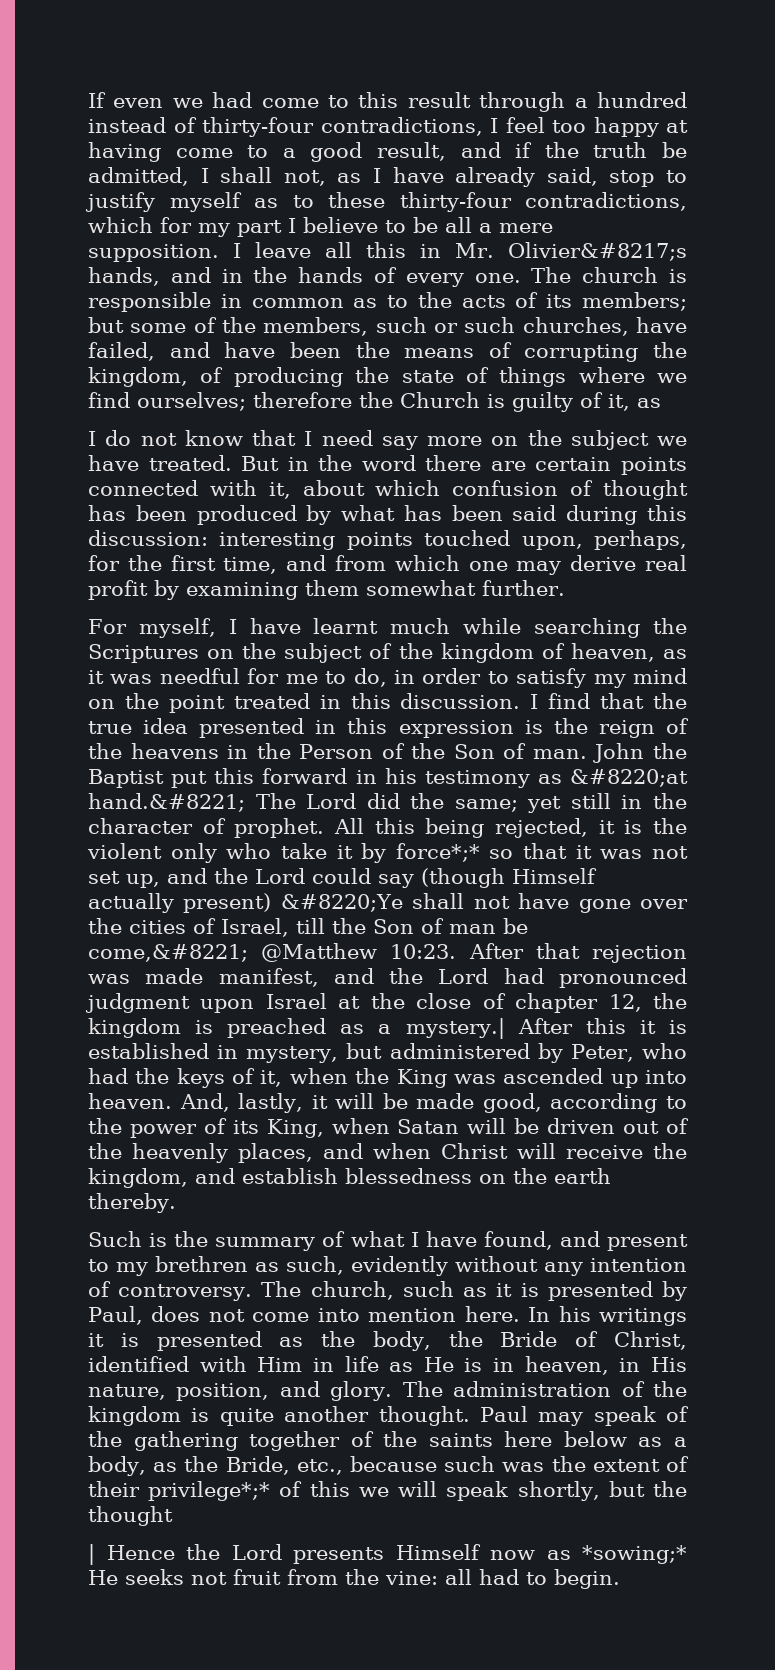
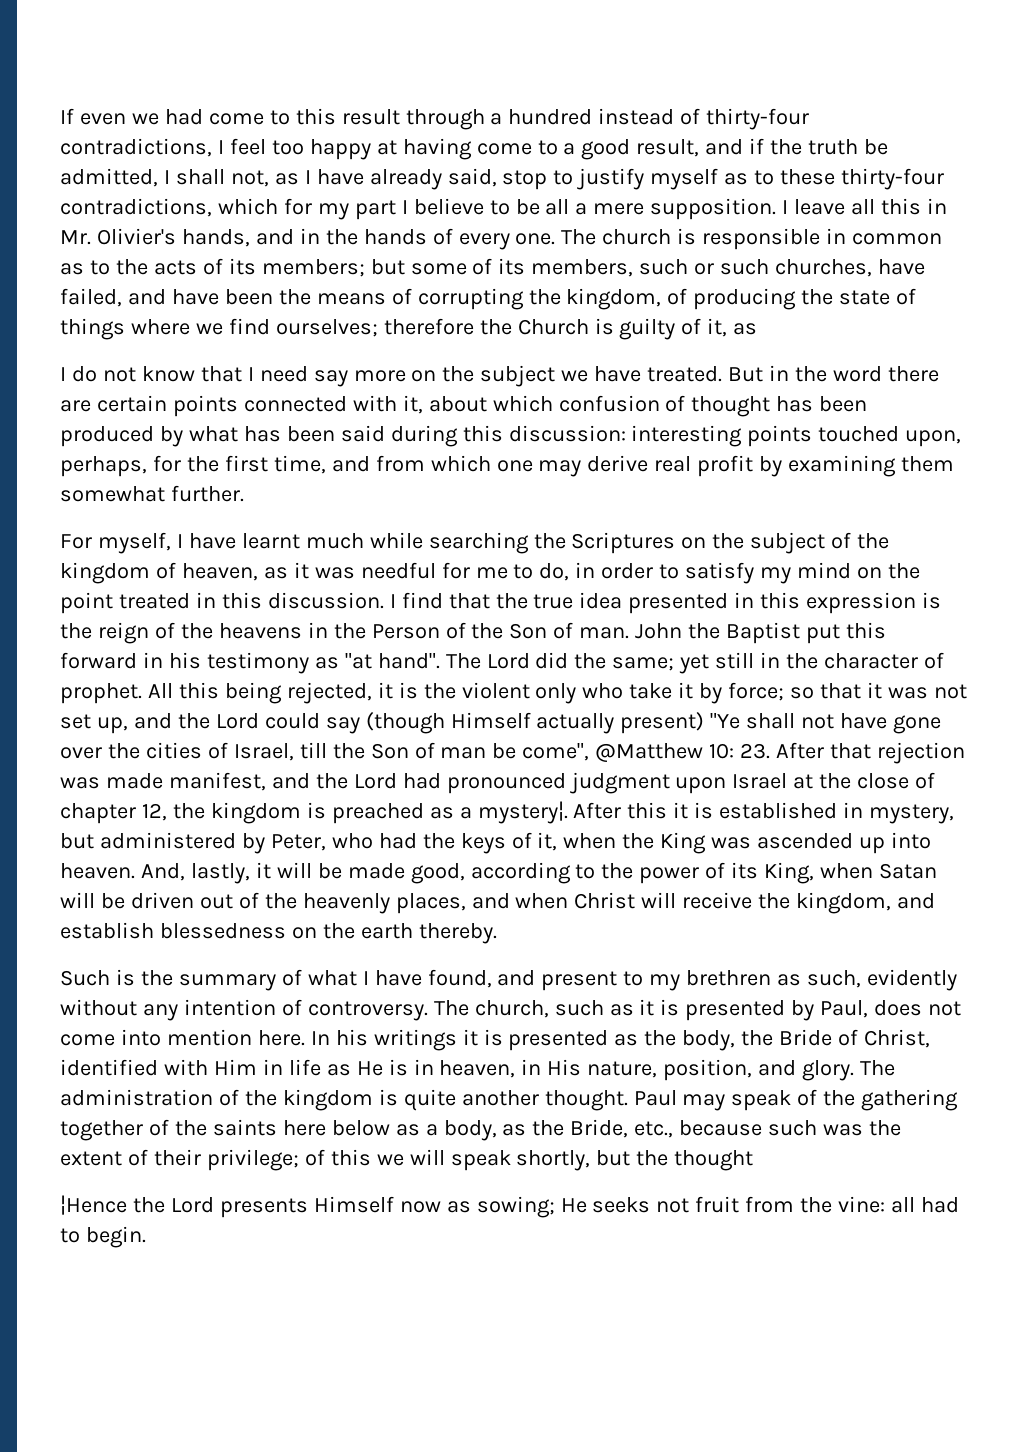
- I leave all this in Mr. Olivier&#8217;s hands, and in the hands of every one.
+ I leave all this in Mr. Olivier's hands, and in the hands of every one.
- The church is responsible in common as to the acts of its members; but some of the members, such or such churches, have failed, and have been the means of corrupting the kingdom, of producing the state of things where we find ourselves; therefore the Church is guilty of it, as
+ The church is responsible in common as to the acts of its members; but some of its members, such or such churches, have failed, and have been the means of corrupting the kingdom, of producing the state of things where we find ourselves; therefore the Church is guilty of it, as
- John the Baptist put this forward in his testimony as &#8220;at hand.&#8221; The Lord did the same; yet still in the character of prophet.
+ John the Baptist put this forward in his testimony as "at hand". The Lord did the same; yet still in the character of prophet.
- All this being rejected, it is the violent only who take it by force*;* so that it was not set up, and the Lord could say (though Himself actually present) &#8220;Ye shall not have gone over the cities of Israel, till the Son of man be come,&#8221; @Matthew 10:23. After that rejection was made manifest, and the Lord had pronounced judgment upon Israel at the close of chapter 12, the kingdom is preached as a mystery.| After this it is established in mystery, but administered by Peter, who had the keys of it, when the King was ascended up into heaven.
+ All this being rejected, it is the violent only who take it by force; so that it was not set up, and the Lord could say (though Himself actually present) "Ye shall not have gone over the cities of Israel, till the Son of man be come", @Matthew 10: 23. After that rejection was made manifest, and the Lord had pronounced judgment upon Israel at the close of chapter 12, the kingdom is preached as a mystery¦. After this it is established in mystery, but administered by Peter, who had the keys of it, when the King was ascended up into heaven.
- Paul may speak of the gathering together of the saints here below as a body, as the Bride, etc., because such was the extent of their privilege*;* of this we will speak shortly, but the thought
+ Paul may speak of the gathering together of the saints here below as a body, as the Bride, etc., because such was the extent of their privilege; of this we will speak shortly, but the thought
- | Hence the Lord presents Himself now as *sowing;* He seeks not fruit from the vine: all had to begin.
+ ¦Hence the Lord presents Himself now as sowing; He seeks not fruit from the vine: all had to begin.

